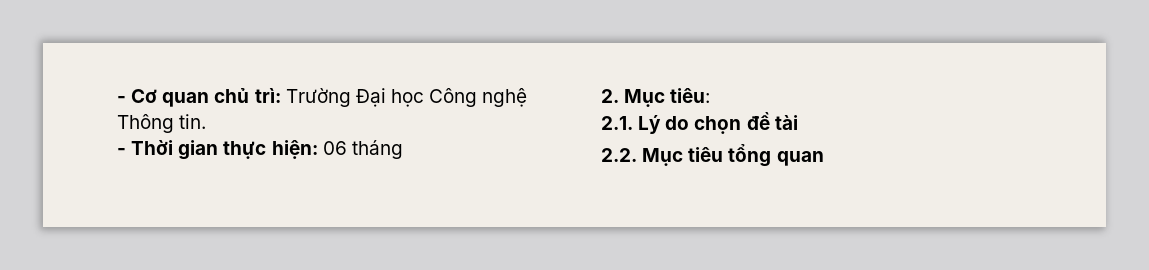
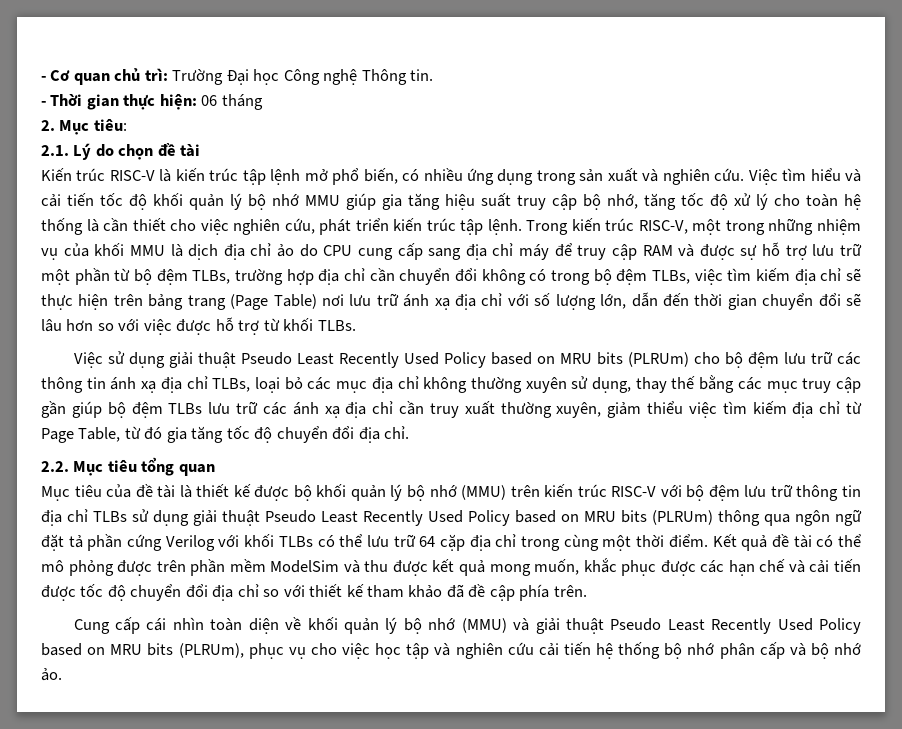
+ Kiến trúc RISC-V là kiến trúc tập lệnh mở phổ biến, có nhiều ứng dụng trong sản xuất và nghiên cứu. Việc tìm hiểu và cải tiến tốc độ khối quản lý bộ nhớ MMU giúp gia tăng hiệu suất truy cập bộ nhớ, tăng tốc độ xử lý cho toàn hệ thống là cần thiết cho việc nghiên cứu, phát triển kiến trúc tập lệnh. Trong kiến trúc RISC-V, một trong những nhiệm vụ của khối MMU là dịch địa chỉ ảo do CPU cung cấp sang địa chỉ máy để truy cập RAM và được sự hỗ trợ lưu trữ một phần từ bộ đệm TLBs, trường hợp địa chỉ cần chuyển đổi không có trong bộ đệm TLBs, việc tìm kiếm địa chỉ sẽ thực hiện trên bảng trang (Page Table) nơi lưu trữ ánh xạ địa chỉ với số lượng lớn, dẫn đến thời gian chuyển đổi sẽ lâu hơn so với việc được hỗ trợ từ khối TLBs.
+ Việc sử dụng giải thuật Pseudo Least Recently Used Policy based on MRU bits (PLRUm) cho bộ đệm lưu trữ các thông tin ánh xạ địa chỉ TLBs, loại bỏ các mục địa chỉ không thường xuyên sử dụng, thay thế bằng các mục truy cập gần giúp bộ đệm TLBs lưu trữ các ánh xạ địa chỉ cần truy xuất thường xuyên, giảm thiểu việc tìm kiếm địa chỉ từ Page Table, từ đó gia tăng tốc độ chuyển đổi địa chỉ.
+ Mục tiêu của đề tài là thiết kế được bộ khối quản lý bộ nhớ (MMU) trên kiến trúc RISC-V với bộ đệm lưu trữ thông tin địa chỉ TLBs sử dụng giải thuật Pseudo Least Recently Used Policy based on MRU bits (PLRUm) thông qua ngôn ngữ đặt tả phần cứng Verilog với khối TLBs có thể lưu trữ 64 cặp địa chỉ trong cùng một thời điểm. Kết quả đề tài có thể mô phỏng được trên phần mềm ModelSim và thu được kết quả mong muốn, khắc phục được các hạn chế và cải tiến được tốc độ chuyển đổi địa chỉ so với thiết kế tham khảo đã đề cập phía trên.
+ Cung cấp cái nhìn toàn diện về khối quản lý bộ nhớ (MMU) và giải thuật Pseudo Least Recently Used Policy based on MRU bits (PLRUm), phục vụ cho việc học tập và nghiên cứu cải tiến hệ thống bộ nhớ phân cấp và bộ nhớ ảo.

